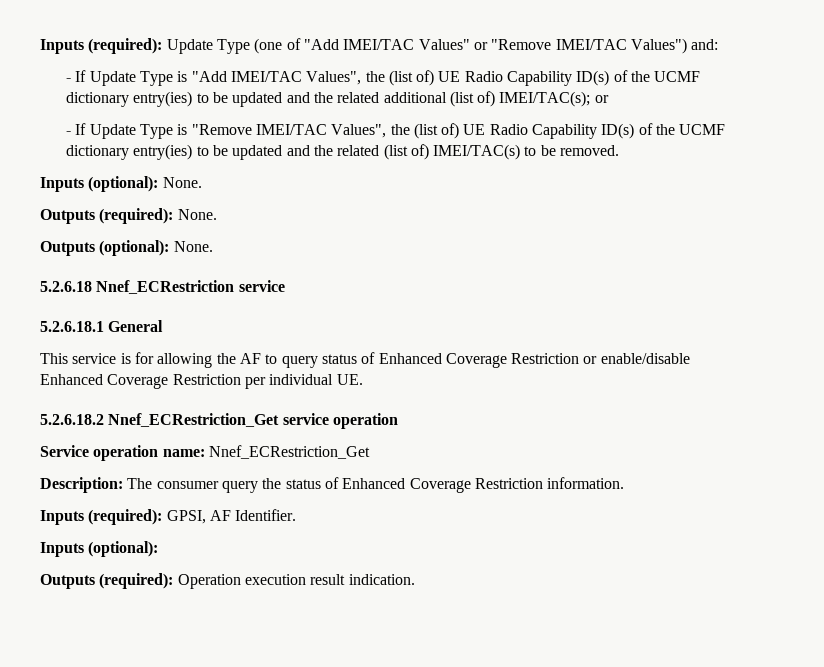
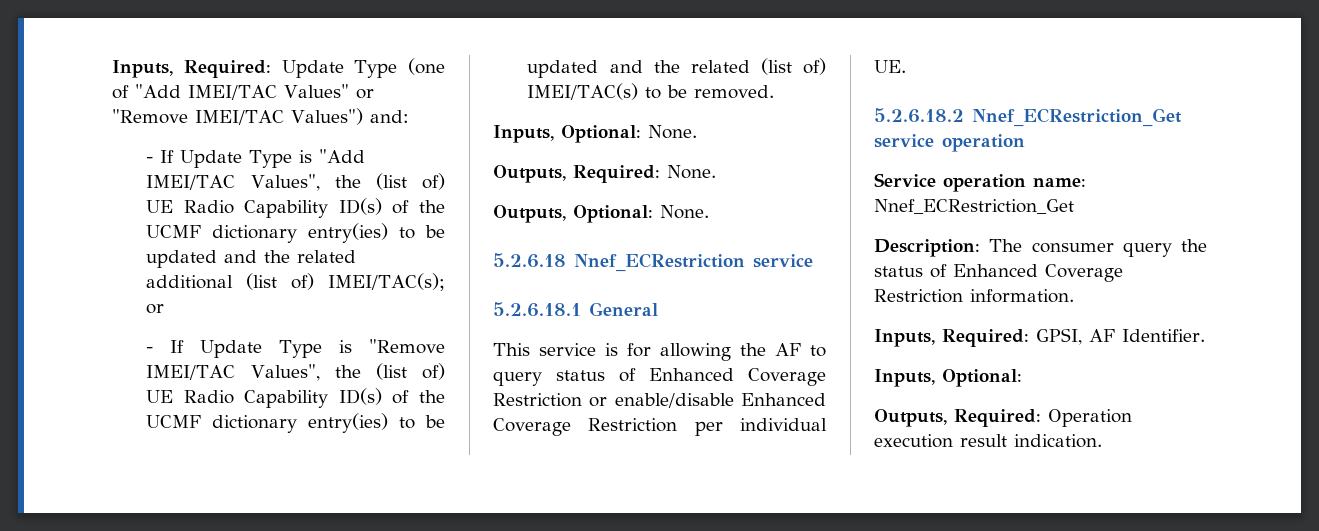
- Inputs (required): Update Type (one of "Add IMEI/TAC Values" or "Remove IMEI/TAC Values") and:
+ Inputs, Required: Update Type (one of "Add IMEI/TAC Values" or "Remove IMEI/TAC Values") and:
- Inputs (optional): None.
- Outputs (required): None.
- Outputs (optional): None.
+ Inputs, Optional: None.
+ Outputs, Required: None.
+ Outputs, Optional: None.
- Inputs (required): GPSI, AF Identifier.
- Inputs (optional):
- Outputs (required): Operation execution result indication.
+ Inputs, Required: GPSI, AF Identifier.
+ Inputs, Optional:
+ Outputs, Required: Operation execution result indication.

